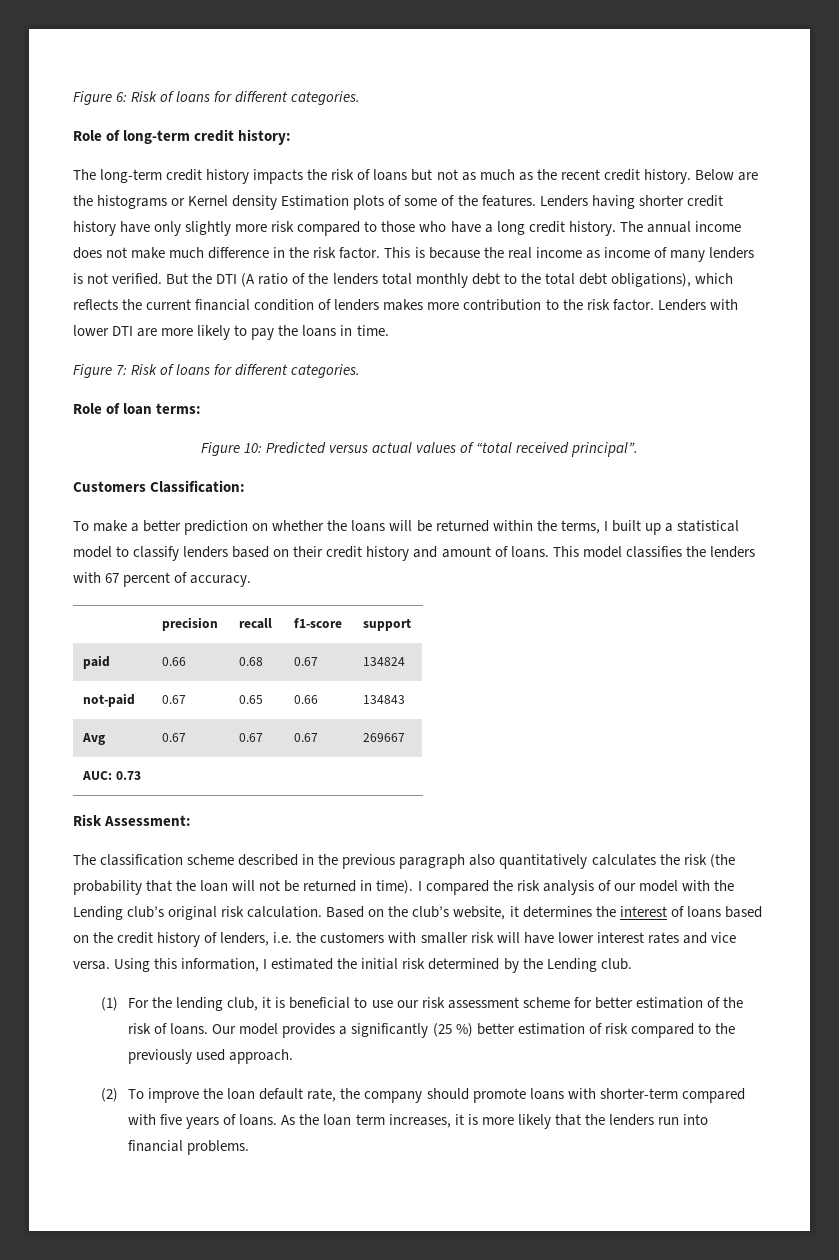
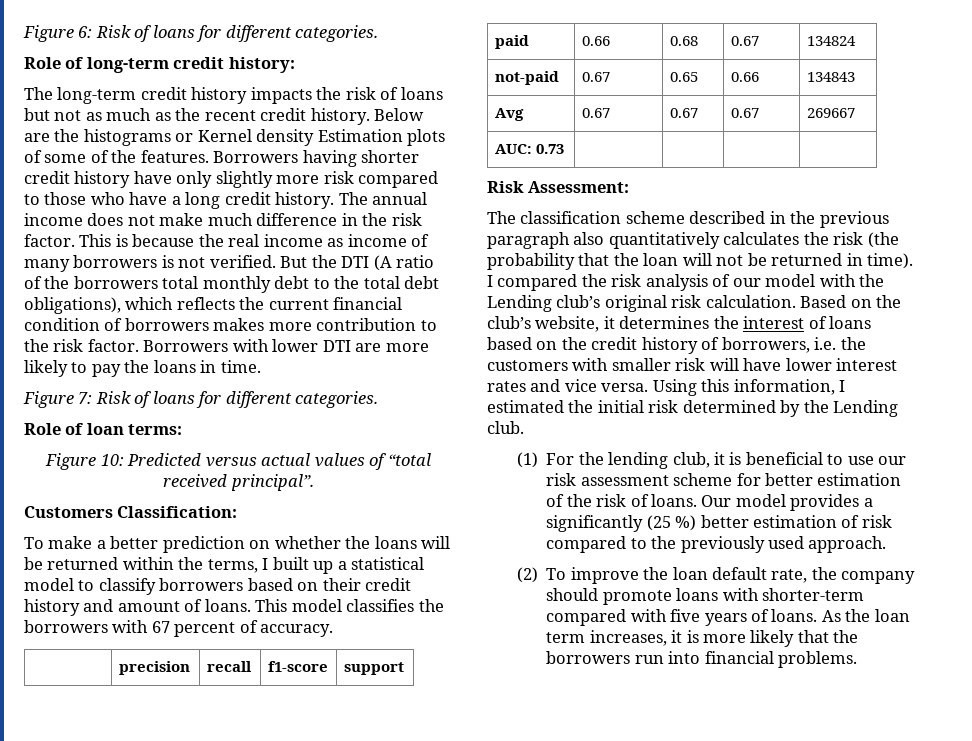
- Lenders having shorter credit history have only slightly more risk compared to those who have a long credit history.
+ Borrowers having shorter credit history have only slightly more risk compared to those who have a long credit history.
- This is because the real income as income of many lenders is not verified.
+ This is because the real income as income of many borrowers is not verified.
- But the DTI (A ratio of the lenders total monthly debt to the total debt obligations), which reflects the current financial condition of lenders makes more contribution to the risk factor.
+ But the DTI (A ratio of the borrowers total monthly debt to the total debt obligations), which reflects the current financial condition of borrowers makes more contribution to the risk factor.
- Lenders with lower DTI are more likely to pay the loans in time.
+ Borrowers with lower DTI are more likely to pay the loans in time.
- To make a better prediction on whether the loans will be returned within the terms, I built up a statistical model to classify lenders based on their credit history and amount of loans.
+ To make a better prediction on whether the loans will be returned within the terms, I built up a statistical model to classify borrowers based on their credit history and amount of loans.
- This model classifies the lenders with 67 percent of accuracy.
+ This model classifies the borrowers with 67 percent of accuracy.
- Based on the club’s website, it determines the interest of loans based on the credit history of lenders, i.e. the customers with smaller risk will have lower interest rates and vice versa.
+ Based on the club’s website, it determines the interest of loans based on the credit history of borrowers, i.e. the customers with smaller risk will have lower interest rates and vice versa.
- As the loan term increases, it is more likely that the lenders run into financial problems.
+ As the loan term increases, it is more likely that the borrowers run into financial problems.

